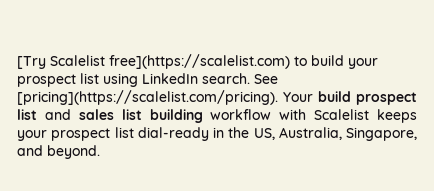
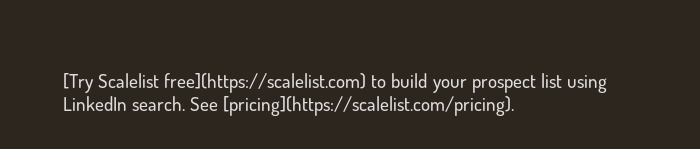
- See [pricing](https://scalelist.com/pricing). Your build prospect list and sales list building workflow with Scalelist keeps your prospect list dial-ready in the US, Australia, Singapore, and beyond.
+ See [pricing](https://scalelist.com/pricing).

